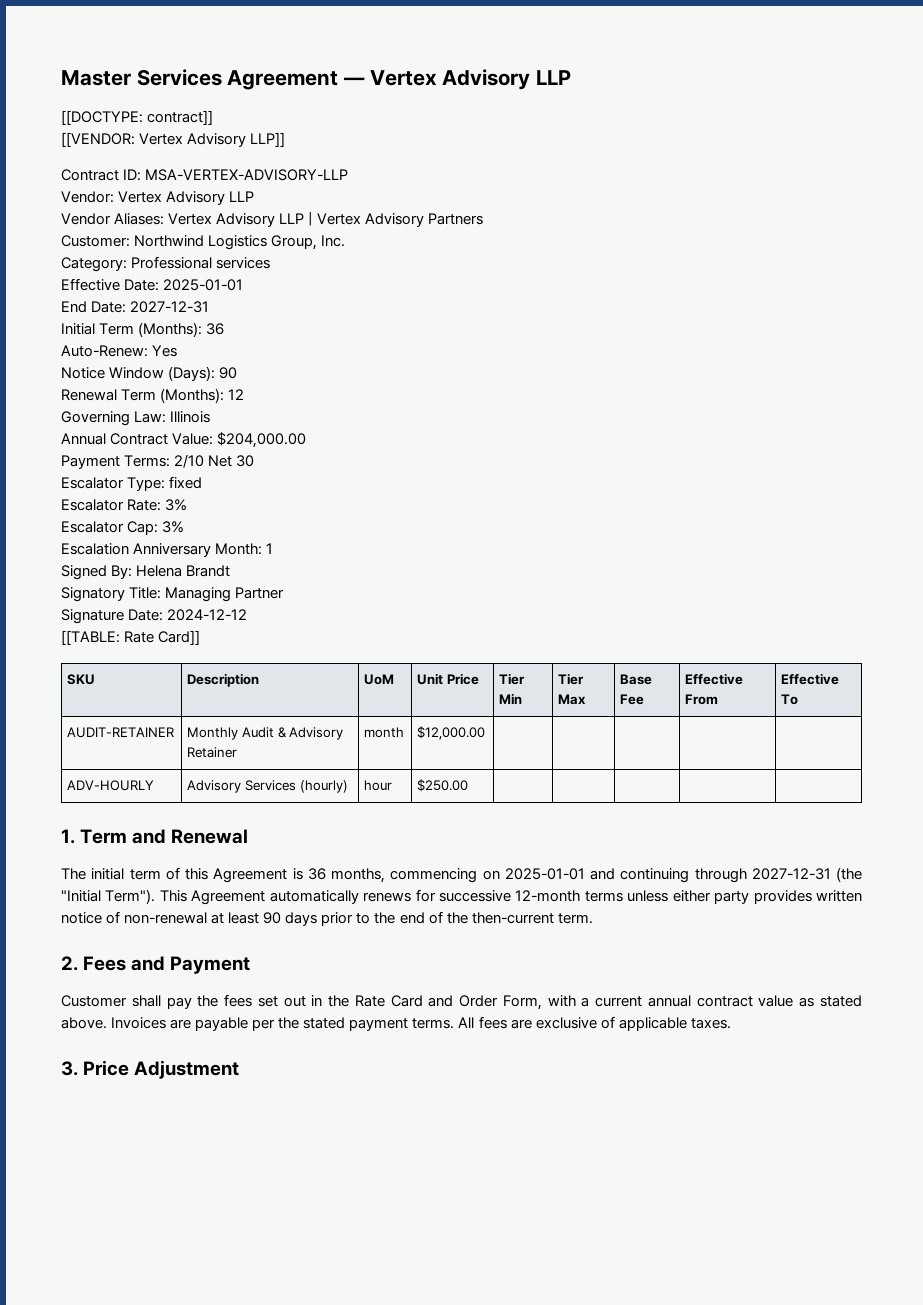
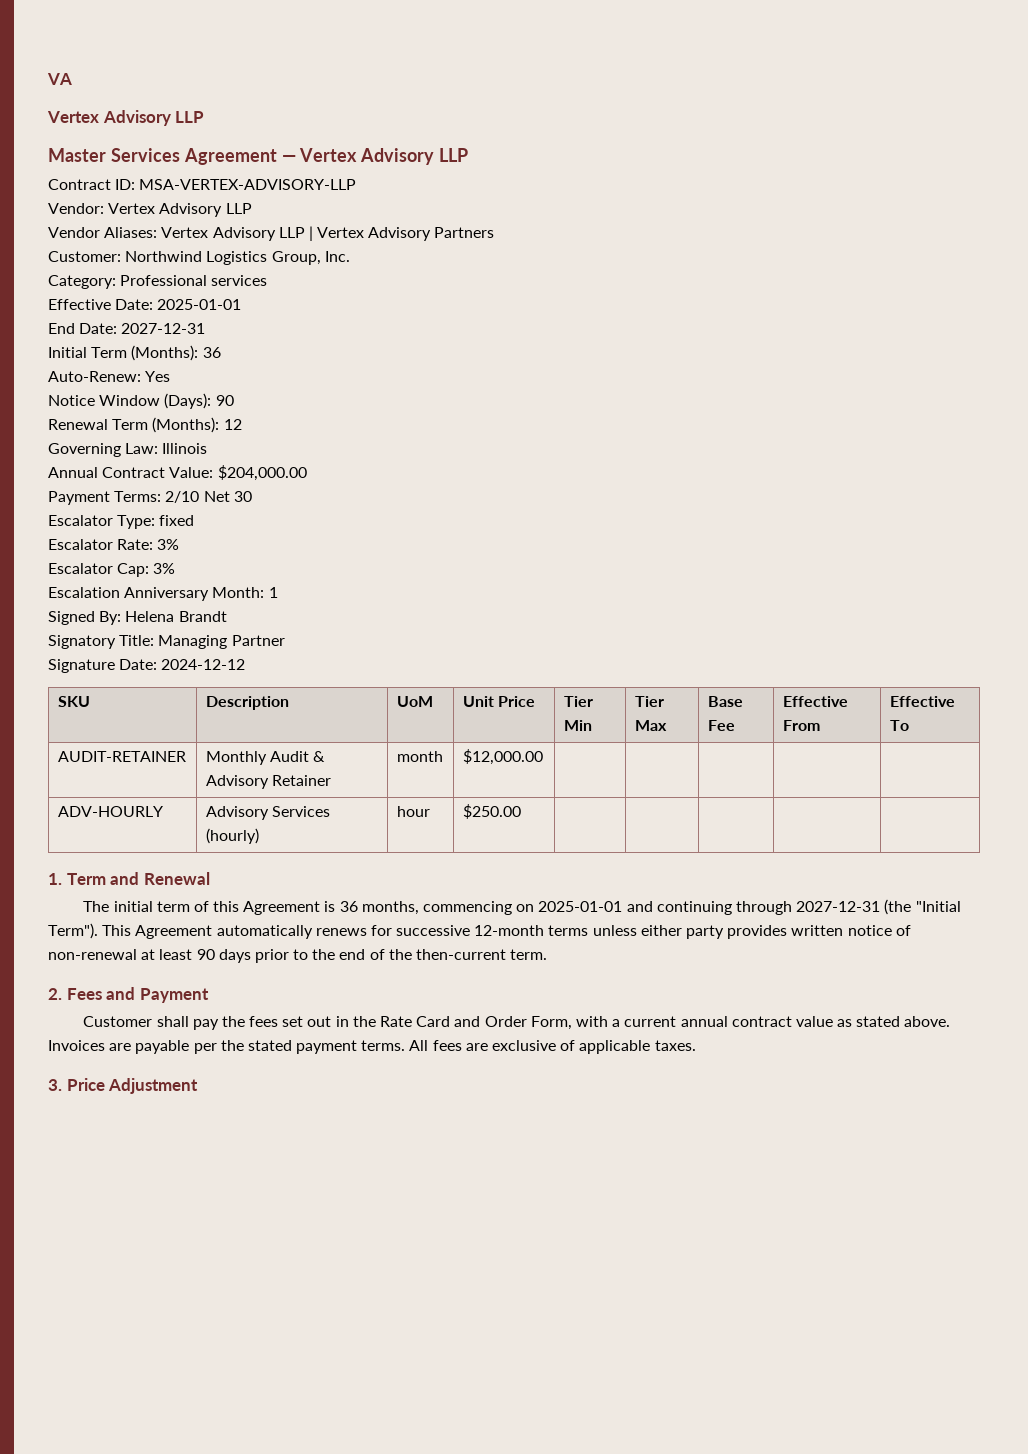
+ VA
+ Vertex Advisory LLP
- [[DOCTYPE: contract]]
- [[VENDOR: Vertex Advisory LLP]]
- [[TABLE: Rate Card]]

